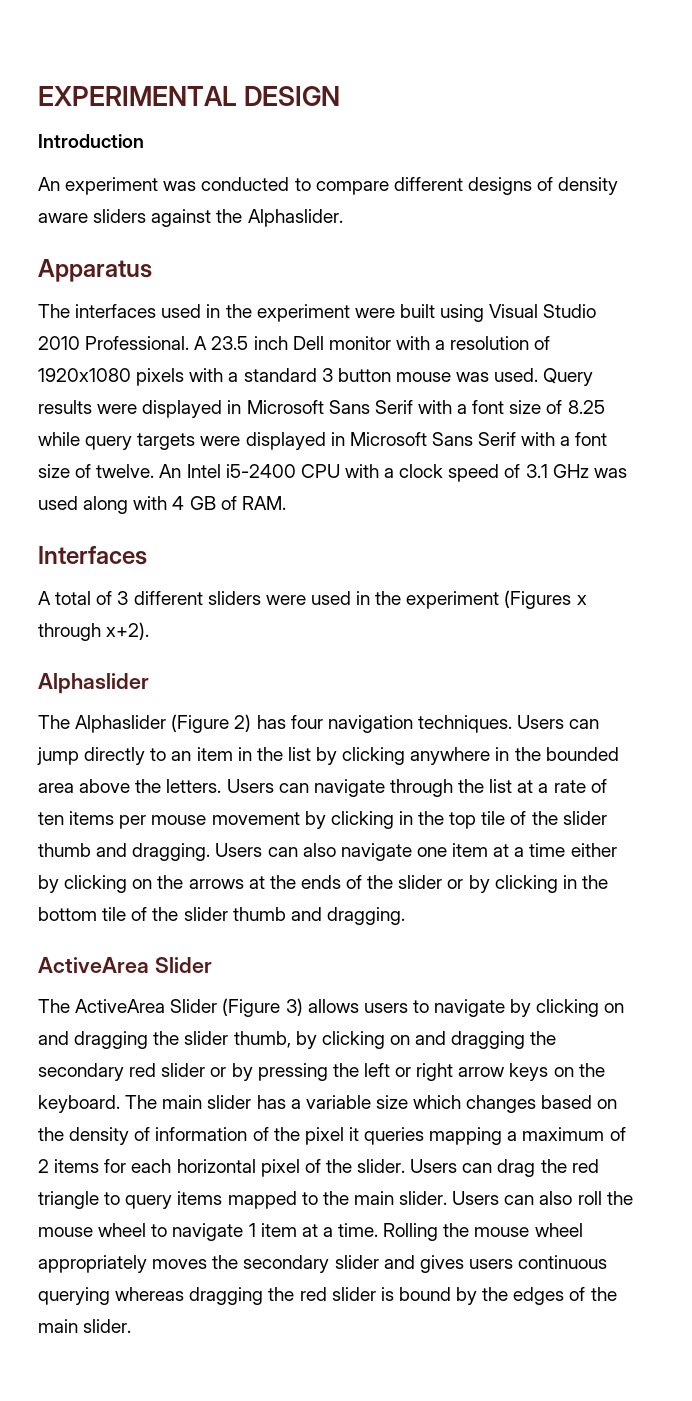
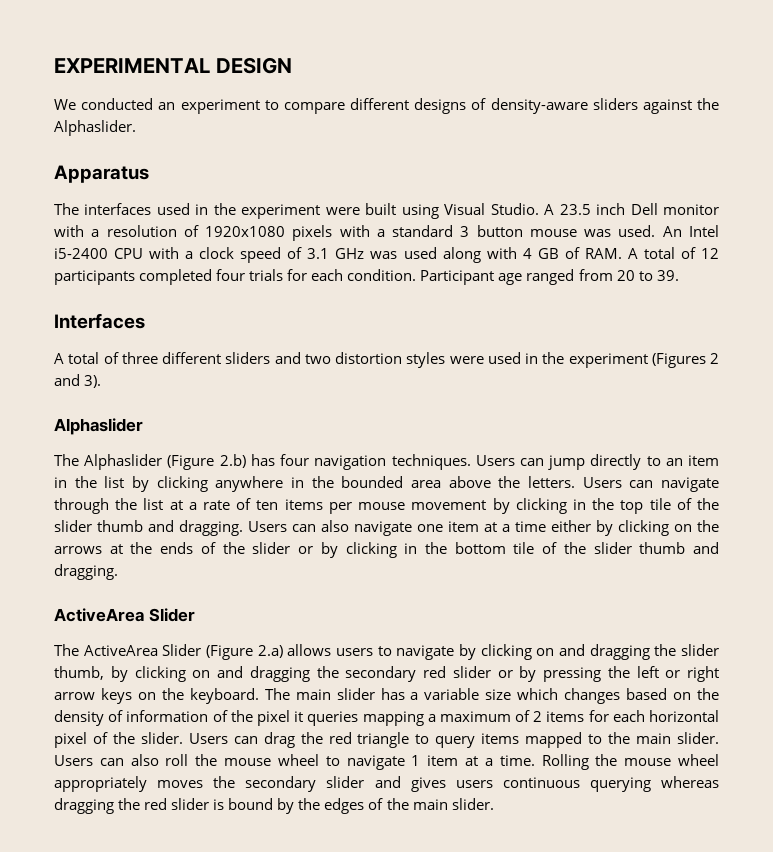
- Introduction
- An experiment was conducted to compare different designs of density aware sliders against the Alphaslider.
+ We conducted an experiment to compare different designs of density-aware sliders against the Alphaslider.
- The interfaces used in the experiment were built using Visual Studio 2010 Professional.
+ The interfaces used in the experiment were built using Visual Studio.
- Query results were displayed in Microsoft Sans Serif with a font size of 8.25 while query targets were displayed in Microsoft Sans Serif with a font size of twelve.
- An Intel i5-2400 CPU with a clock speed of 3.1 GHz was used along with 4 GB of RAM.
+ An Intel i5-2400 CPU with a clock speed of 3.1 GHz was used along with 4 GB of RAM. A total of 12 participants completed four trials for each condition. Participant age ranged from 20 to 39.
- A total of 3 different sliders were used in the experiment (Figures x through x+2).
+ A total of three different sliders and two distortion styles were used in the experiment (Figures 2 and 3).
- The Alphaslider (Figure 2) has four navigation techniques.
+ The Alphaslider (Figure 2.b) has four navigation techniques.
- The ActiveArea Slider (Figure 3) allows users to navigate by clicking on and dragging the slider thumb, by clicking on and dragging the secondary red slider or by pressing the left or right arrow keys on the keyboard.
+ The ActiveArea Slider (Figure 2.a) allows users to navigate by clicking on and dragging the slider thumb, by clicking on and dragging the secondary red slider or by pressing the left or right arrow keys on the keyboard.

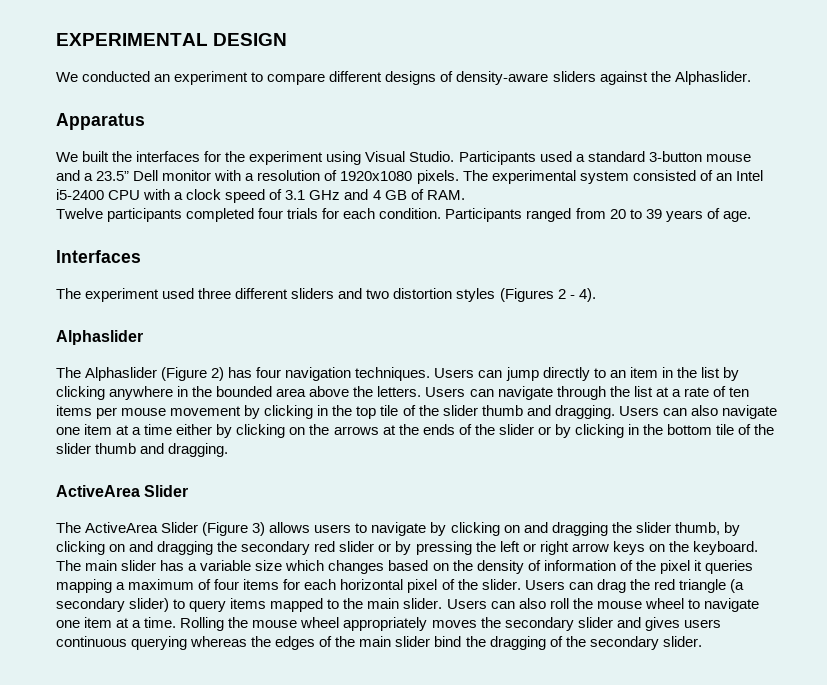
- The interfaces used in the experiment were built using Visual Studio. A 23.5 inch Dell monitor with a resolution of 1920x1080 pixels with a standard 3 button mouse was used. An Intel i5-2400 CPU with a clock speed of 3.1 GHz was used along with 4 GB of RAM. A total of 12 participants completed four trials for each condition.
+ We built the interfaces for the experiment using Visual Studio. Participants used a standard 3-button mouse and a 23.5” Dell monitor with a resolution of 1920x1080 pixels. The experimental system consisted of an Intel i5-2400 CPU with a clock speed of 3.1 GHz and 4 GB of RAM.
+ Twelve participants completed four trials for each condition.
- Participant age ranged from 20 to 39.
+ Participants ranged from 20 to 39 years of age.
  Interfaces
- A total of three different sliders and two distortion styles were used in the experiment (Figures 2 and 3).
+ The experiment used three different sliders and two distortion styles (Figures 2 - 4).
- The Alphaslider (Figure 2.b) has four navigation techniques.
+ The Alphaslider (Figure 2) has four navigation techniques.
- The ActiveArea Slider (Figure 2.a) allows users to navigate by clicking on and dragging the slider thumb, by clicking on and dragging the secondary red slider or by pressing the left or right arrow keys on the keyboard.
+ The ActiveArea Slider (Figure 3) allows users to navigate by clicking on and dragging the slider thumb, by clicking on and dragging the secondary red slider or by pressing the left or right arrow keys on the keyboard.
- The main slider has a variable size which changes based on the density of information of the pixel it queries mapping a maximum of 2 items for each horizontal pixel of the slider.
+ The main slider has a variable size which changes based on the density of information of the pixel it queries mapping a maximum of four items for each horizontal pixel of the slider.
- Users can drag the red triangle to query items mapped to the main slider.
+ Users can drag the red triangle (a secondary slider) to query items mapped to the main slider.
- Users can also roll the mouse wheel to navigate 1 item at a time.
+ Users can also roll the mouse wheel to navigate one item at a time.
- Rolling the mouse wheel appropriately moves the secondary slider and gives users continuous querying whereas dragging the red slider is bound by the edges of the main slider.
+ Rolling the mouse wheel appropriately moves the secondary slider and gives users continuous querying whereas the edges of the main slider bind the dragging of the secondary slider.

